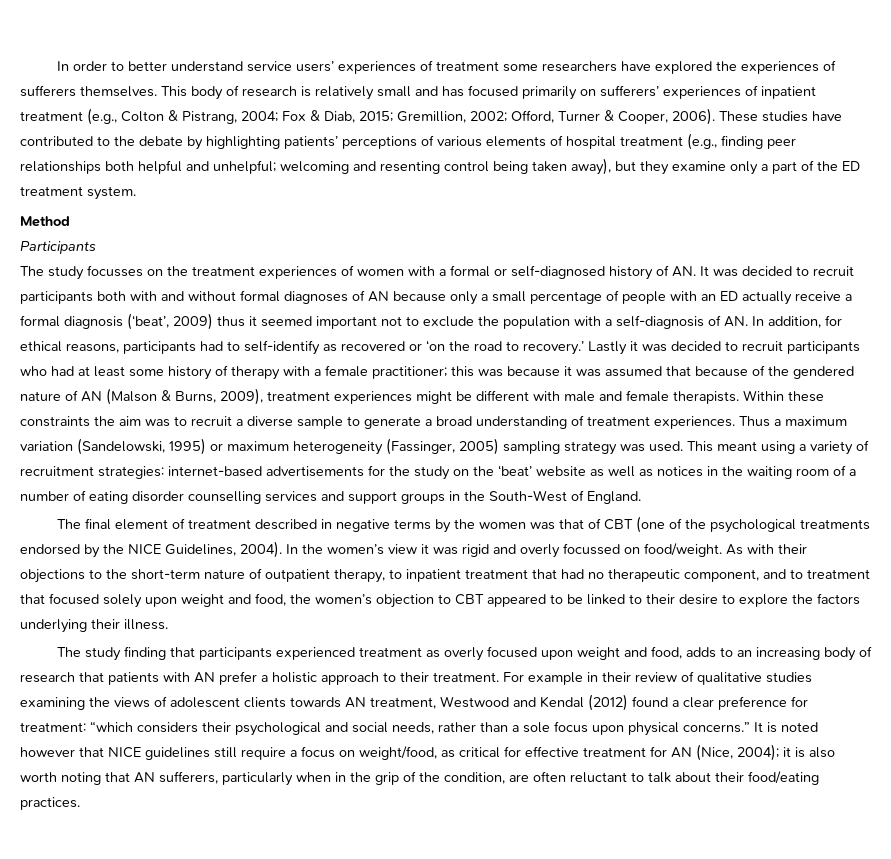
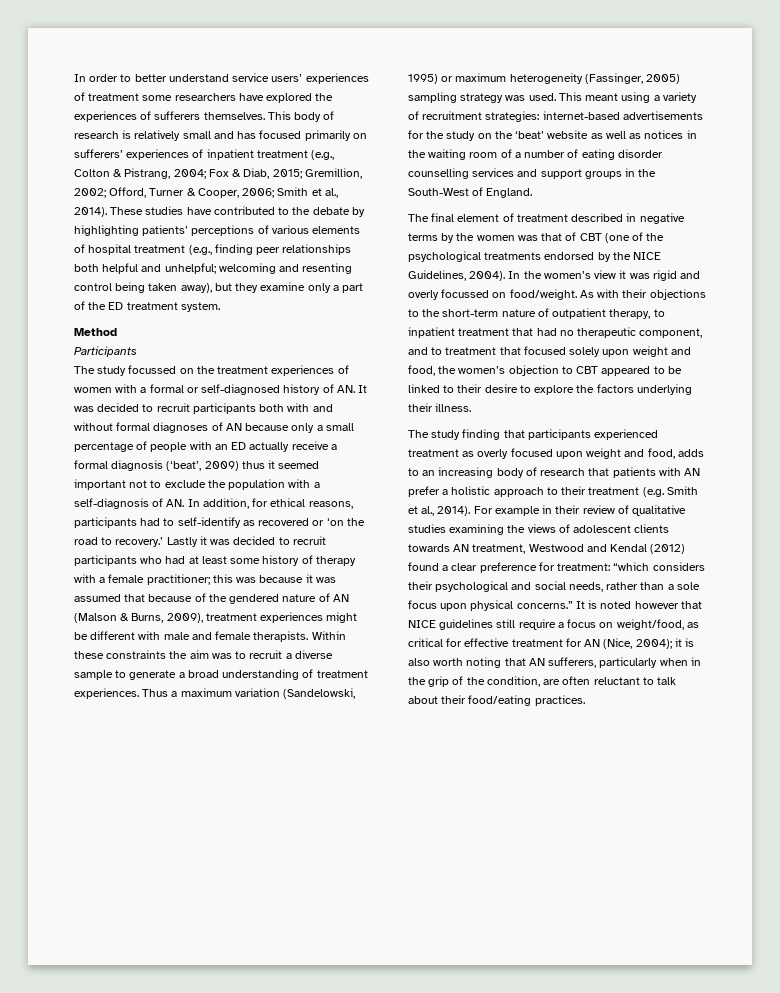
- This body of research is relatively small and has focused primarily on sufferers’ experiences of inpatient treatment (e.g., Colton & Pistrang, 2004; Fox & Diab, 2015; Gremillion, 2002; Offord, Turner & Cooper, 2006).
+ This body of research is relatively small and has focused primarily on sufferers’ experiences of inpatient treatment (e.g., Colton & Pistrang, 2004; Fox & Diab, 2015; Gremillion, 2002; Offord, Turner & Cooper, 2006; Smith et al., 2014).
- The study focusses on the treatment experiences of women with a formal or self-diagnosed history of AN. It was decided to recruit participants both with and without formal diagnoses of AN because only a small percentage of people with an ED actually receive a formal diagnosis (‘beat’, 2009) thus it seemed important not to exclude the population with a self-diagnosis of AN. In addition, for ethical reasons, participants had to self-identify as recovered or ‘on the road to recovery.’
+ The study focussed on the treatment experiences of women with a formal or self-diagnosed history of AN. It was decided to recruit participants both with and without formal diagnoses of AN because only a small percentage of people with an ED actually receive a formal diagnosis (‘beat’, 2009) thus it seemed important not to exclude the population with a self-diagnosis of AN. In addition, for ethical reasons, participants had to self-identify as recovered or ‘on the road to recovery.’
- The study finding that participants experienced treatment as overly focused upon weight and food, adds to an increasing body of research that patients with AN prefer a holistic approach to their treatment.
+ The study finding that participants experienced treatment as overly focused upon weight and food, adds to an increasing body of research that patients with AN prefer a holistic approach to their treatment (e.g. Smith et al., 2014).

